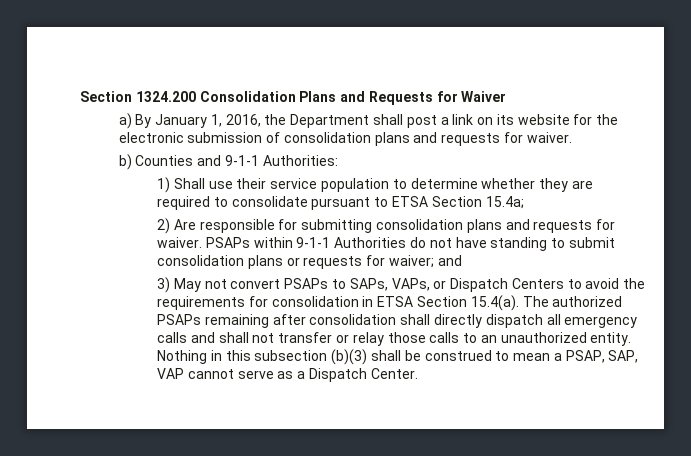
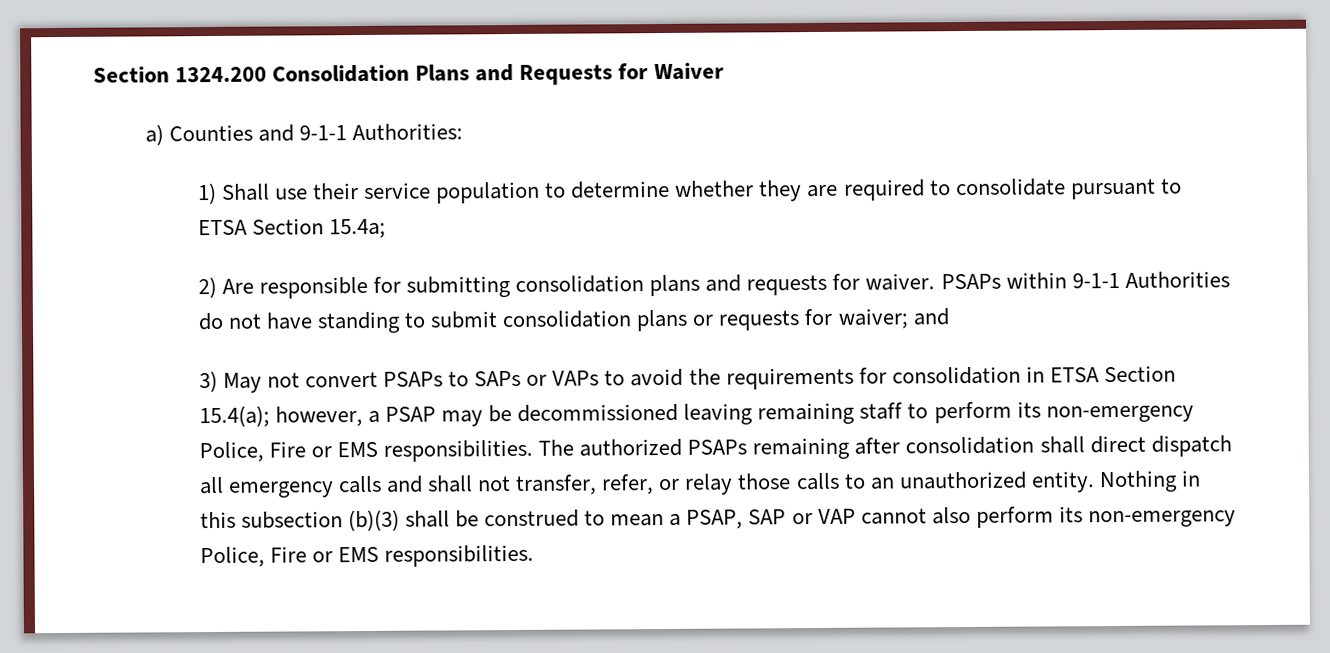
- a) By January 1, 2016, the Department shall post a link on its website for the electronic submission of consolidation plans and requests for waiver.
- b) Counties and 9-1-1 Authorities:
+ a) Counties and 9-1-1 Authorities:
- 3) May not convert PSAPs to SAPs, VAPs, or Dispatch Centers to avoid the requirements for consolidation in ETSA Section 15.4(a). The authorized PSAPs remaining after consolidation shall directly dispatch all emergency calls and shall not transfer or relay those calls to an unauthorized entity.
+ 3) May not convert PSAPs to SAPs or VAPs to avoid the requirements for consolidation in ETSA Section 15.4(a); however, a PSAP may be decommissioned leaving remaining staff to perform its non-emergency Police, Fire or EMS responsibilities. The authorized PSAPs remaining after consolidation shall direct dispatch all emergency calls and shall not transfer, refer, or relay those calls to an unauthorized entity.
- Nothing in this subsection (b)(3) shall be construed to mean a PSAP, SAP, VAP cannot serve as a Dispatch Center.
+ Nothing in this subsection (b)(3) shall be construed to mean a PSAP, SAP or VAP cannot also perform its non-emergency Police, Fire or EMS responsibilities.

